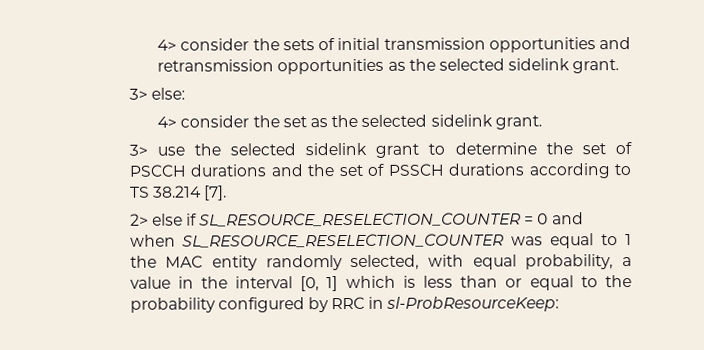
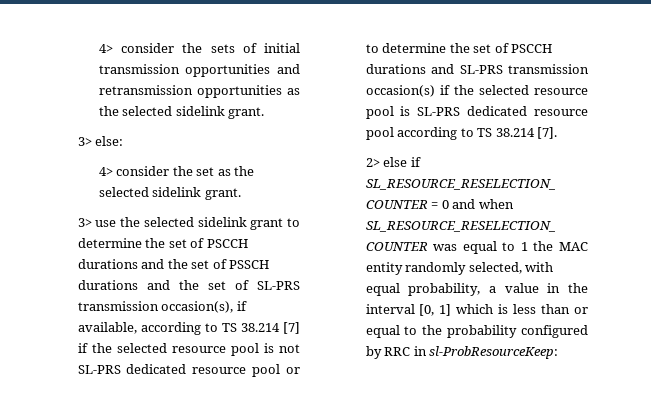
- 3> use the selected sidelink grant to determine the set of PSCCH durations and the set of PSSCH durations according to TS 38.214 [7].
+ 3> use the selected sidelink grant to determine the set of PSCCH durations and the set of PSSCH durations and the set of SL-PRS transmission occasion(s), if available, according to TS 38.214 [7] if the selected resource pool is not SL-PRS dedicated resource pool or to determine the set of PSCCH durations and SL-PRS transmission occasion(s) if the selected resource pool is SL-PRS dedicated resource pool according to TS 38.214 [7].

